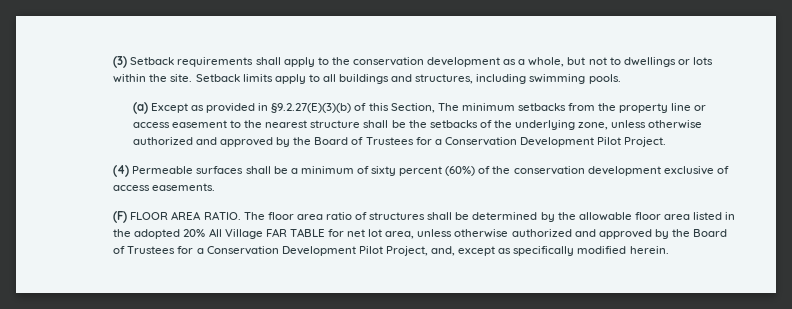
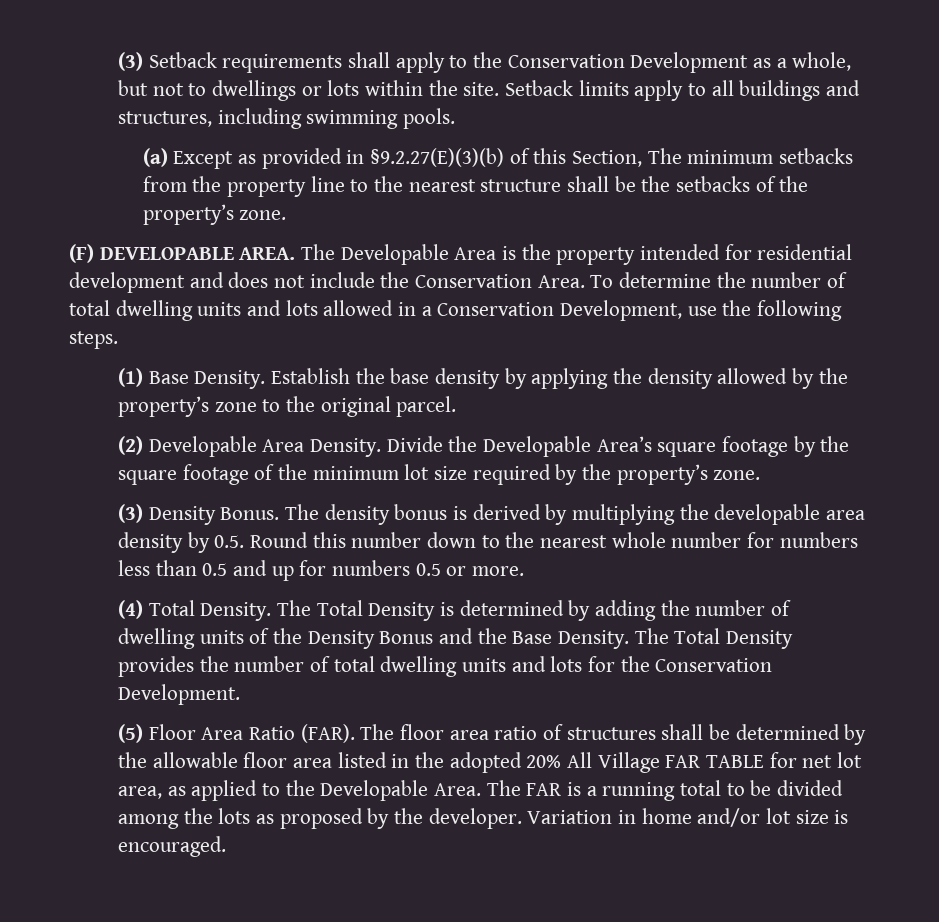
- (3) Setback requirements shall apply to the conservation development as a whole, but not to dwellings or lots within the site.
+ (3) Setback requirements shall apply to the Conservation Development as a whole, but not to dwellings or lots within the site.
- (a) Except as provided in §9.2.27(E)(3)(b) of this Section, The minimum setbacks from the property line or access easement to the nearest structure shall be the setbacks of the underlying zone, unless otherwise authorized and approved by the Board of Trustees for a Conservation Development Pilot Project.
- (4) Permeable surfaces shall be a minimum of sixty percent (60%) of the conservation development exclusive of access easements.
- (F) FLOOR AREA RATIO.
+ (a) Except as provided in §9.2.27(E)(3)(b) of this Section, The minimum setbacks from the property line to the nearest structure shall be the setbacks of the property’s zone.
+ (F) DEVELOPABLE AREA. The Developable Area is the property intended for residential development and does not include the Conservation Area. To determine the number of total dwelling units and lots allowed in a Conservation Development, use the following steps.
+ (1) Base Density. Establish the base density by applying the density allowed by the property’s zone to the original parcel.
+ (2) Developable Area Density. Divide the Developable Area’s square footage by the square footage of the minimum lot size required by the property’s zone.
+ (3) Density Bonus. The density bonus is derived by multiplying the developable area density by 0.5. Round this number down to the nearest whole number for numbers less than 0.5 and up for numbers 0.5 or more.
+ (4) Total Density. The Total Density is determined by adding the number of dwelling units of the Density Bonus and the Base Density. The Total Density provides the number of total dwelling units and lots for the Conservation Development.
+ (5) Floor Area Ratio (FAR).
- The floor area ratio of structures shall be determined by the allowable floor area listed in the adopted 20% All Village FAR TABLE for net lot area, unless otherwise authorized and approved by the Board of Trustees for a Conservation Development Pilot Project, and, except as specifically modified herein.
+ The floor area ratio of structures shall be determined by the allowable floor area listed in the adopted 20% All Village FAR TABLE for net lot area, as applied to the Developable Area. The FAR is a running total to be divided among the lots as proposed by the developer. Variation in home and/or lot size is encouraged.

